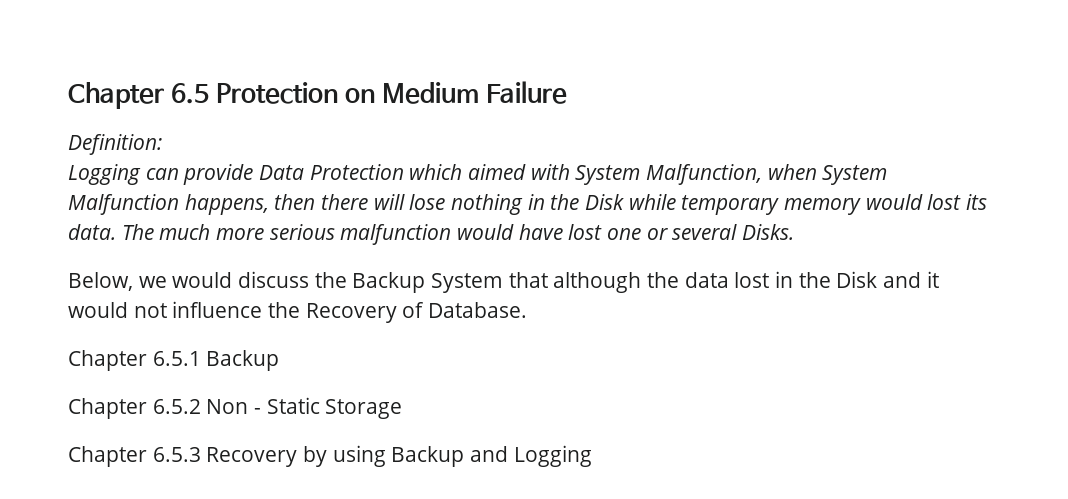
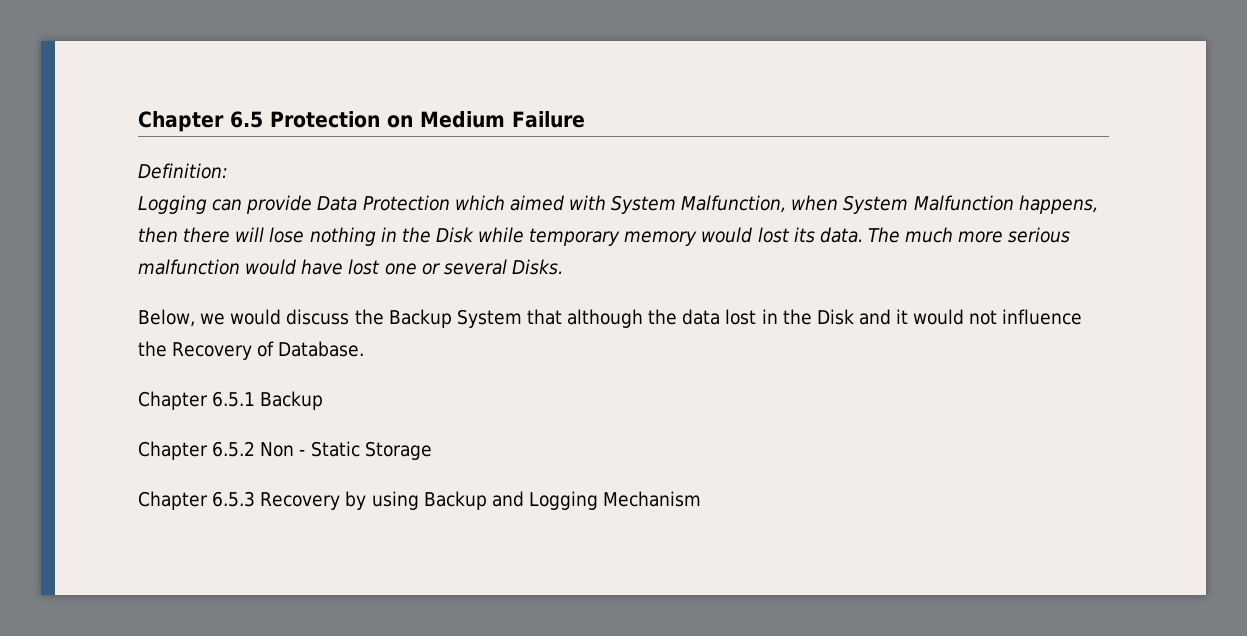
- Chapter 6.5.3 Recovery by using Backup and Logging
+ Chapter 6.5.3 Recovery by using Backup and Logging Mechanism

